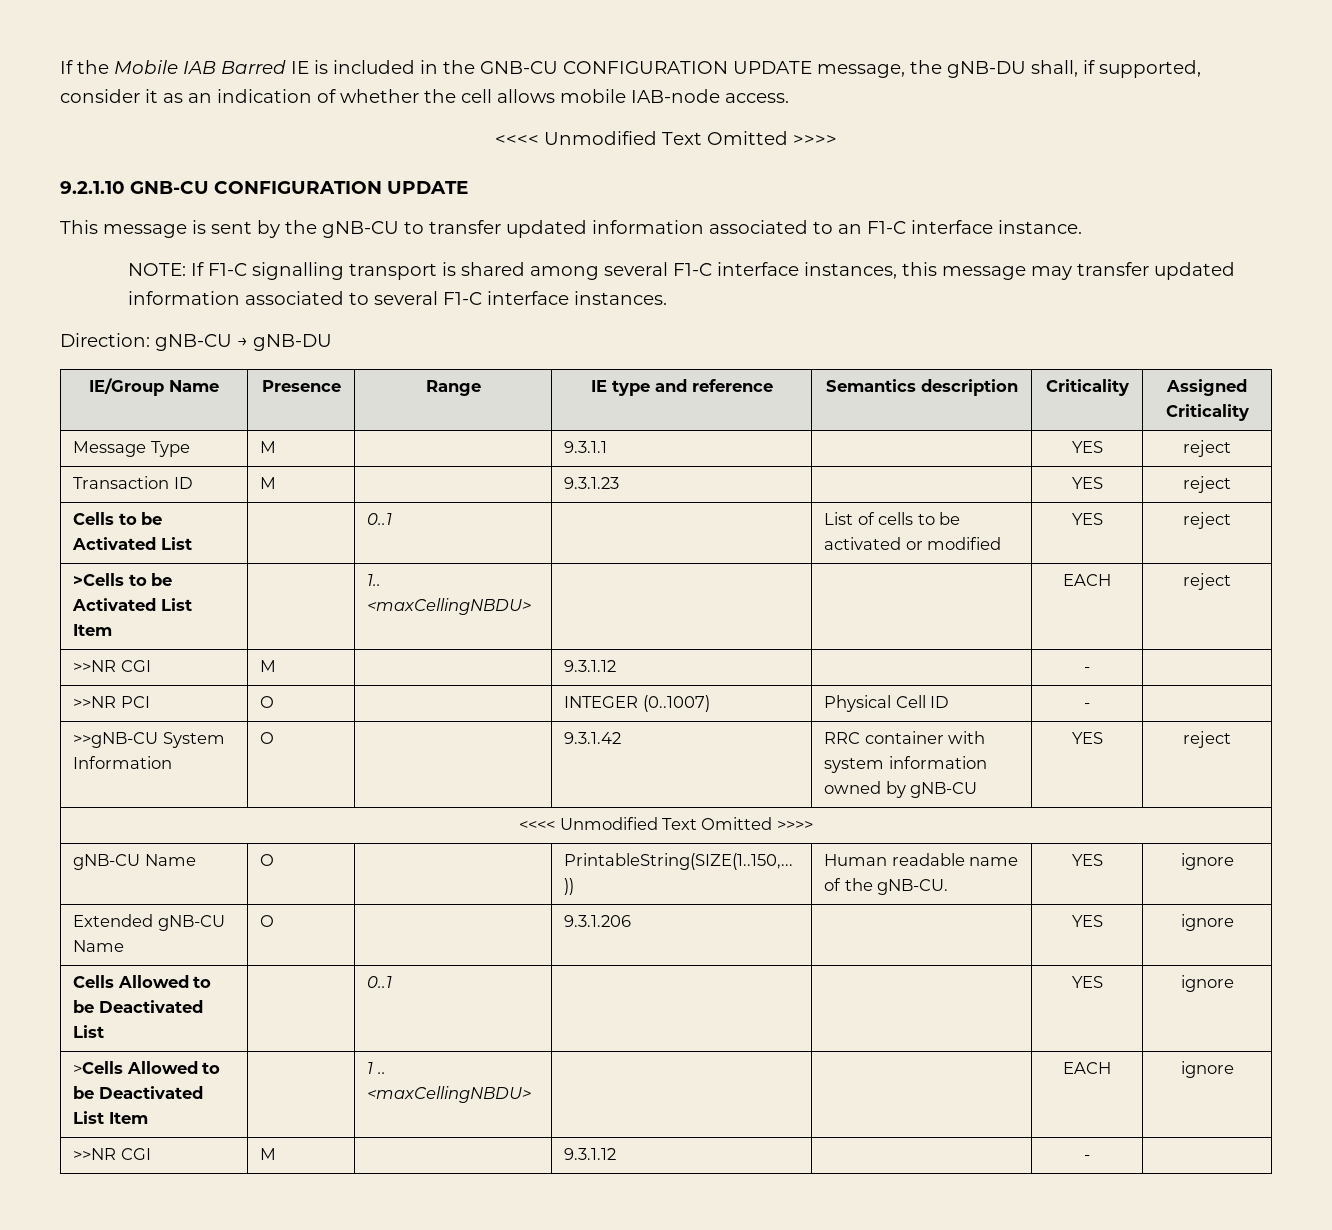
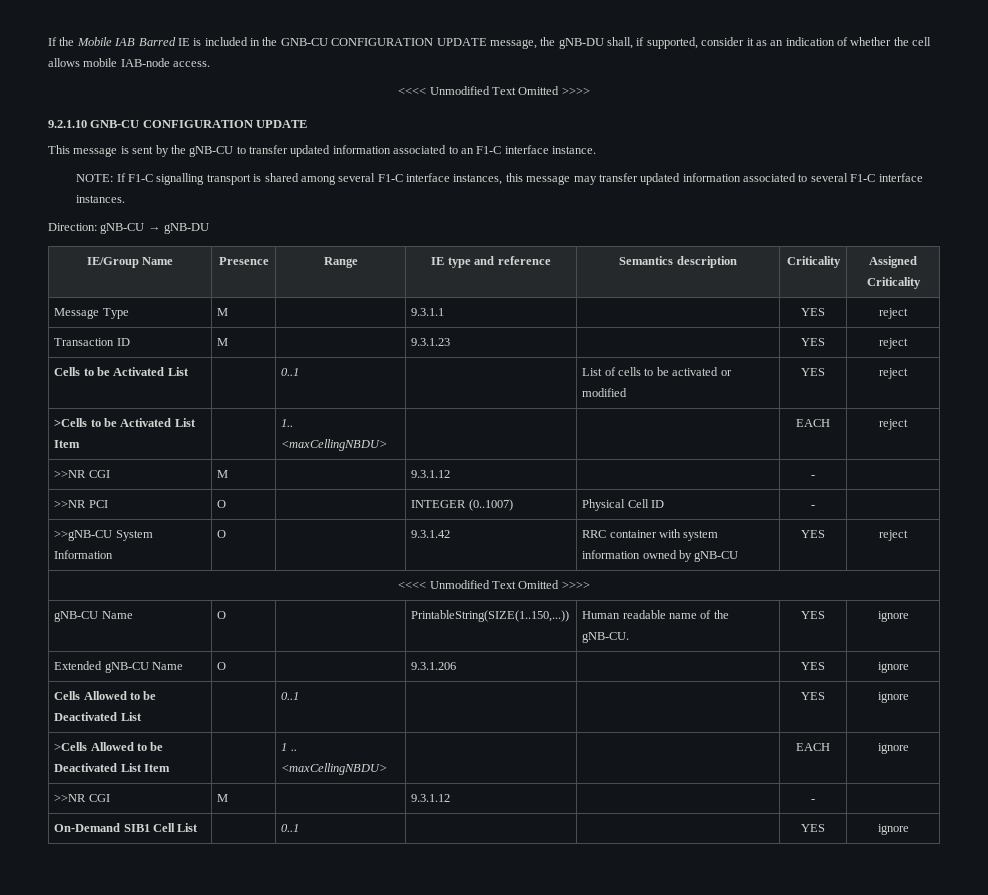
+ On-Demand SIB1 Cell List | | 0..1 | | | YES | ignore

